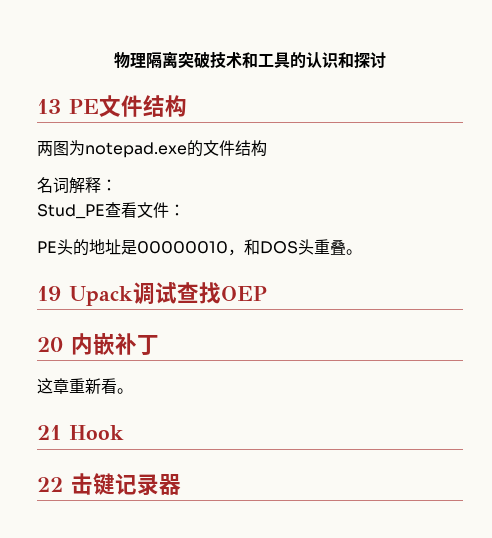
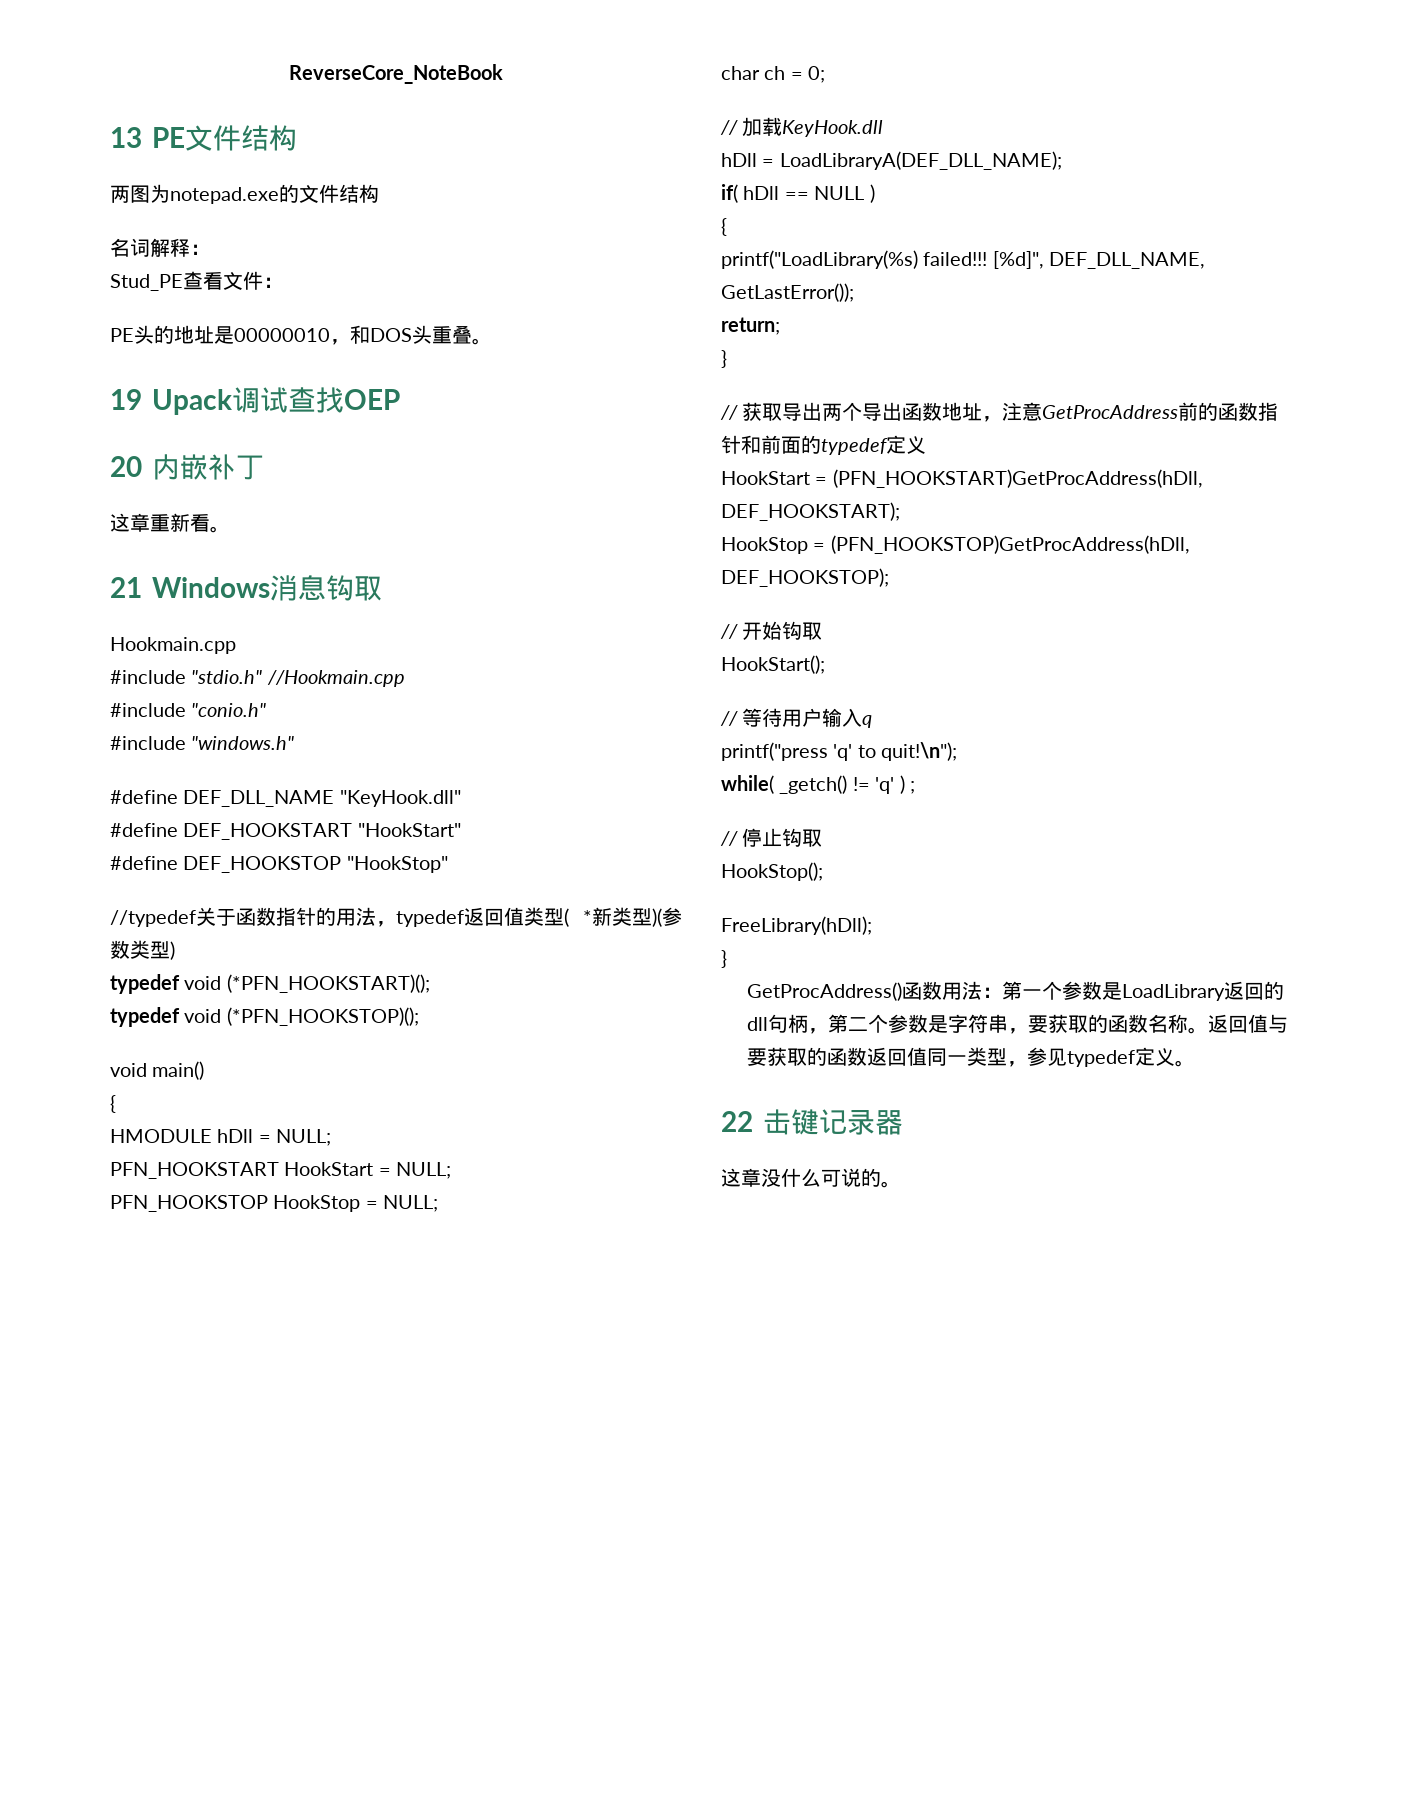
- 物理隔离突破技术和工具的认识和探讨
+ ReverseCore_NoteBook
- 21 Hook
+ 21 Windows消息钩取
+ Hookmain.cpp
+ #include "stdio.h" //Hookmain.cpp
+ #include "conio.h"
+ #include "windows.h"
+ #define DEF_DLL_NAME "KeyHook.dll"
+ #define DEF_HOOKSTART "HookStart"
+ #define DEF_HOOKSTOP "HookStop"
+ //typedef关于函数指针的用法，typedef返回值类型( *新类型)(参数类型)
+ typedef void (*PFN_HOOKSTART)();
+ typedef void (*PFN_HOOKSTOP)();
+ void main()
+ {
+ HMODULE hDll = NULL;
+ PFN_HOOKSTART HookStart = NULL;
+ PFN_HOOKSTOP HookStop = NULL;
+ char ch = 0;
+ // 加载KeyHook.dll
+ hDll = LoadLibraryA(DEF_DLL_NAME);
+ if( hDll == NULL )
+ {
+ printf("LoadLibrary(%s) failed!!! [%d]", DEF_DLL_NAME, GetLastError());
+ return;
+ }
+ // 获取导出两个导出函数地址，注意GetProcAddress前的函数指针和前面的typedef定义
+ HookStart = (PFN_HOOKSTART)GetProcAddress(hDll, DEF_HOOKSTART);
+ HookStop = (PFN_HOOKSTOP)GetProcAddress(hDll, DEF_HOOKSTOP);
+ // 开始钩取
+ HookStart();
+ // 等待用户输入q
+ printf("press 'q' to quit!\n");
+ while( _getch() != 'q' ) ;
+ // 停止钩取
+ HookStop();
+ FreeLibrary(hDll);
+ }
+ GetProcAddress()函数用法：第一个参数是LoadLibrary返回的dll句柄，第二个参数是字符串，要获取的函数名称。返回值与要获取的函数返回值同一类型，参见typedef定义。
+ 这章没什么可说的。

